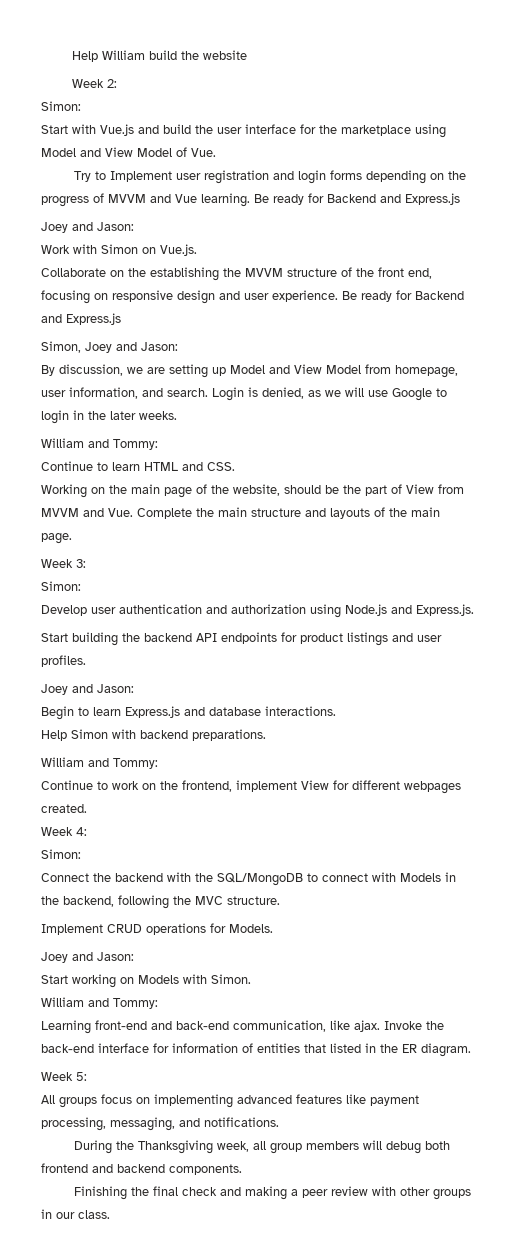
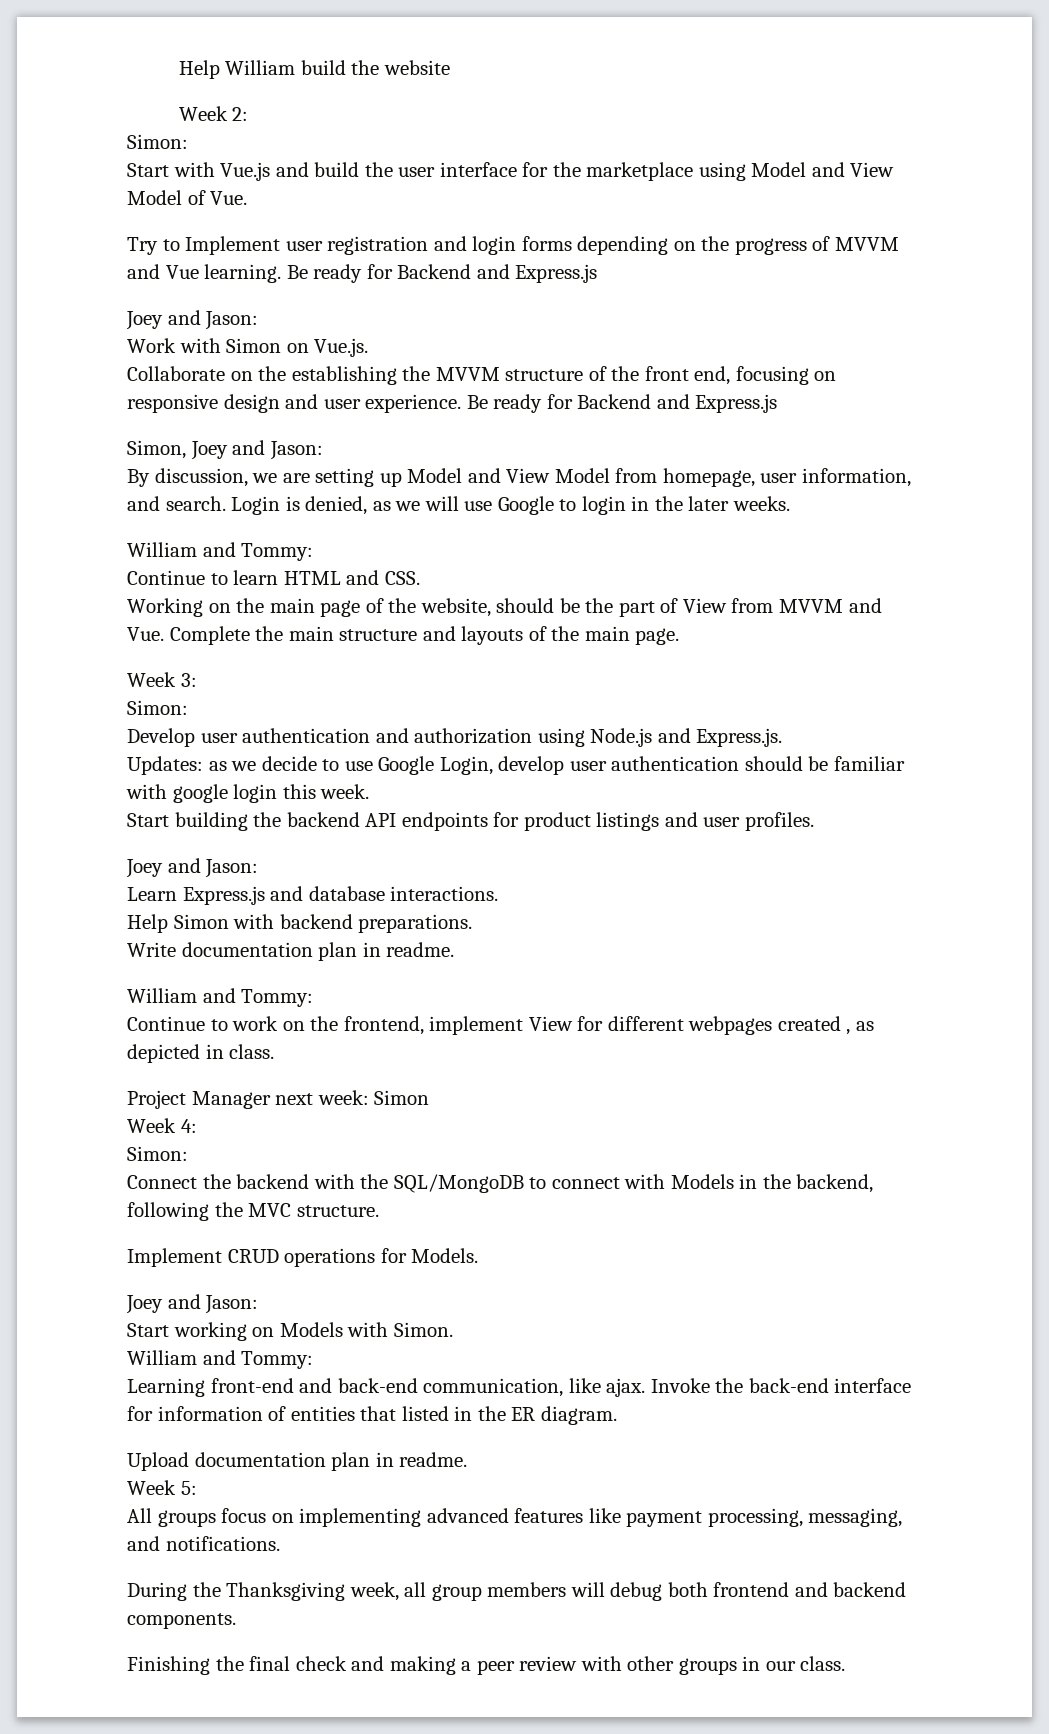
+ Updates: as we decide to use Google Login, develop user authentication should be familiar with google login this week.
- Begin to learn Express.js and database interactions.
+ Learn Express.js and database interactions.
+ Write documentation plan in readme.
- Continue to work on the frontend, implement View for different webpages created.
+ Continue to work on the frontend, implement View for different webpages created , as depicted in class.
+ Project Manager next week: Simon
+ Upload documentation plan in readme.

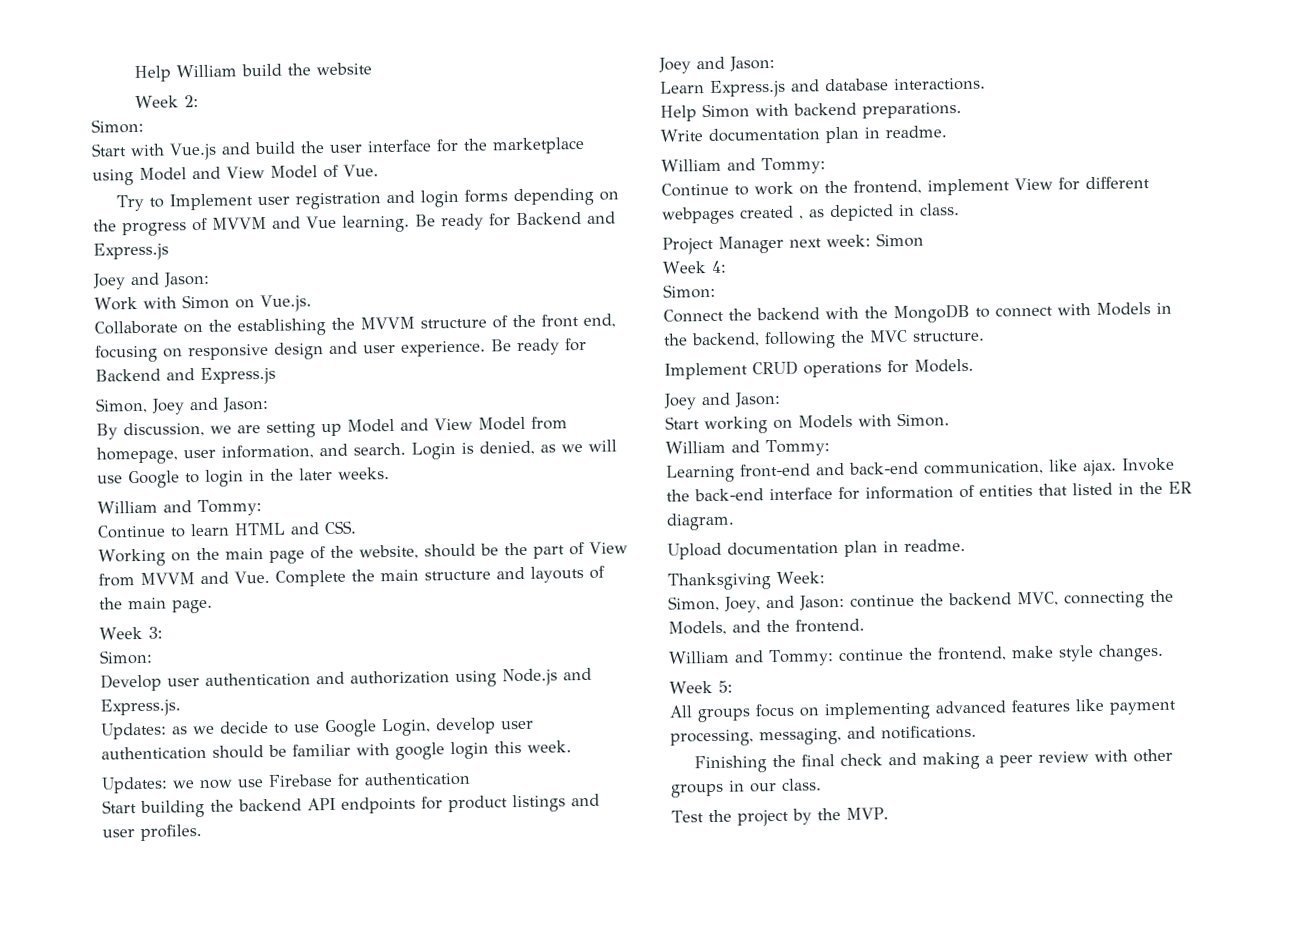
+ Updates: we now use Firebase for authentication
- Connect the backend with the SQL/MongoDB to connect with Models in the backend, following the MVC structure.
+ Connect the backend with the MongoDB to connect with Models in the backend, following the MVC structure.
+ Thanksgiving Week:
+ Simon, Joey, and Jason: continue the backend MVC, connecting the Models, and the frontend.
+ William and Tommy: continue the frontend, make style changes.
- During the Thanksgiving week, all group members will debug both frontend and backend components.
+ Test the project by the MVP.

